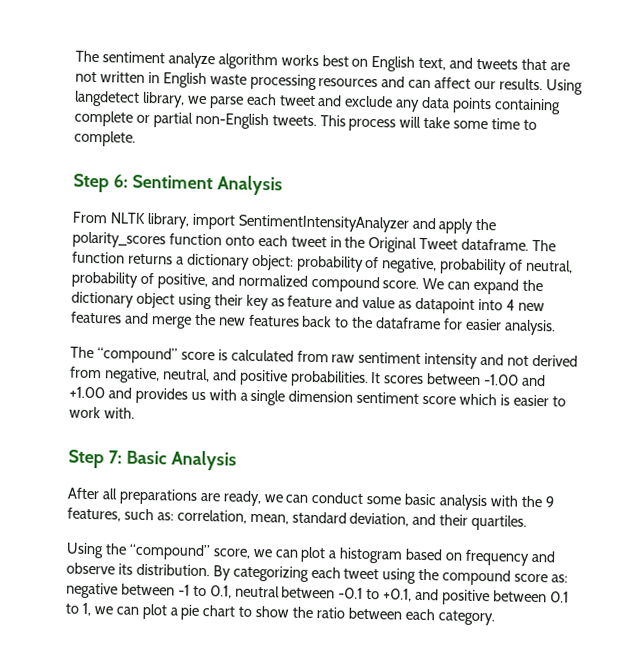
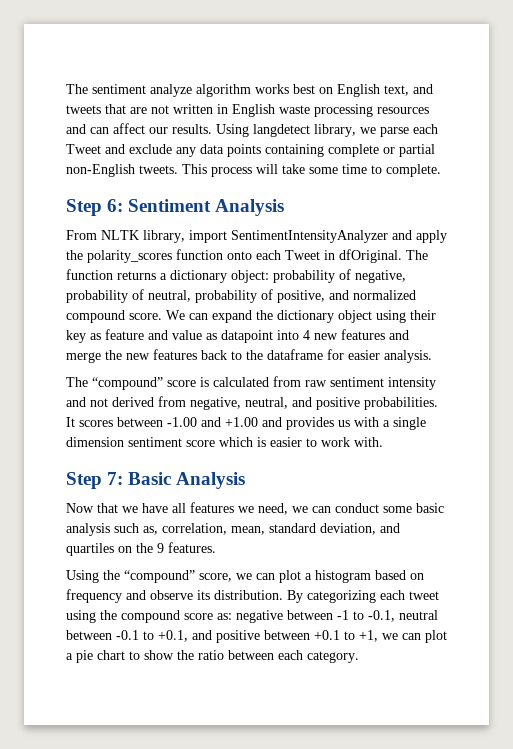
- Using langdetect library, we parse each tweet and exclude any data points containing complete or partial non-English tweets.
+ Using langdetect library, we parse each Tweet and exclude any data points containing complete or partial non-English tweets.
- From NLTK library, import SentimentIntensityAnalyzer and apply the polarity_scores function onto each tweet in the Original Tweet dataframe.
+ From NLTK library, import SentimentIntensityAnalyzer and apply the polarity_scores function onto each Tweet in dfOriginal.
- After all preparations are ready, we can conduct some basic analysis with the 9 features, such as: correlation, mean, standard deviation, and their quartiles.
+ Now that we have all features we need, we can conduct some basic analysis such as, correlation, mean, standard deviation, and quartiles on the 9 features.
- By categorizing each tweet using the compound score as: negative between -1 to 0.1, neutral between -0.1 to +0.1, and positive between 0.1 to 1, we can plot a pie chart to show the ratio between each category.
+ By categorizing each tweet using the compound score as: negative between -1 to -0.1, neutral between -0.1 to +0.1, and positive between +0.1 to +1, we can plot a pie chart to show the ratio between each category.

